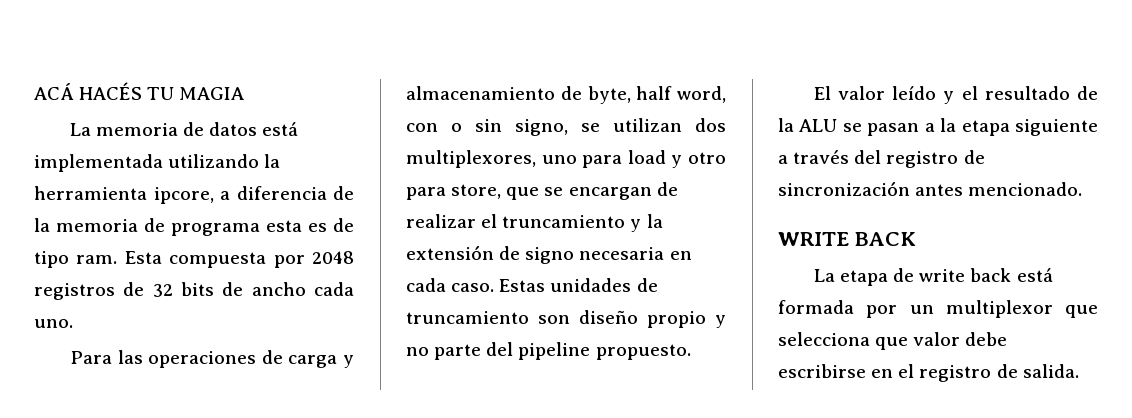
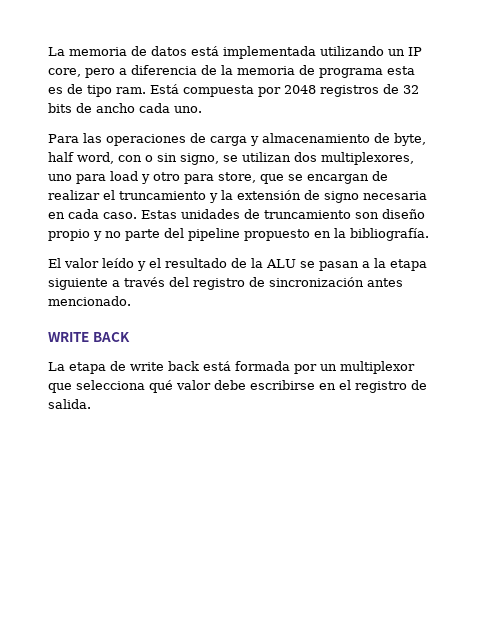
- ACÁ HACÉS TU MAGIA
- La memoria de datos está implementada utilizando la herramienta ipcore, a diferencia de la memoria de programa esta es de tipo ram.
+ La memoria de datos está implementada utilizando un IP core, pero a diferencia de la memoria de programa esta es de tipo ram.
- Esta compuesta por 2048 registros de 32 bits de ancho cada uno.
+ Está compuesta por 2048 registros de 32 bits de ancho cada uno.
- Estas unidades de truncamiento son diseño propio y no parte del pipeline propuesto.
+ Estas unidades de truncamiento son diseño propio y no parte del pipeline propuesto en la bibliografía.
- La etapa de write back está formada por un multiplexor que selecciona que valor debe escribirse en el registro de salida.
+ La etapa de write back está formada por un multiplexor que selecciona qué valor debe escribirse en el registro de salida.

